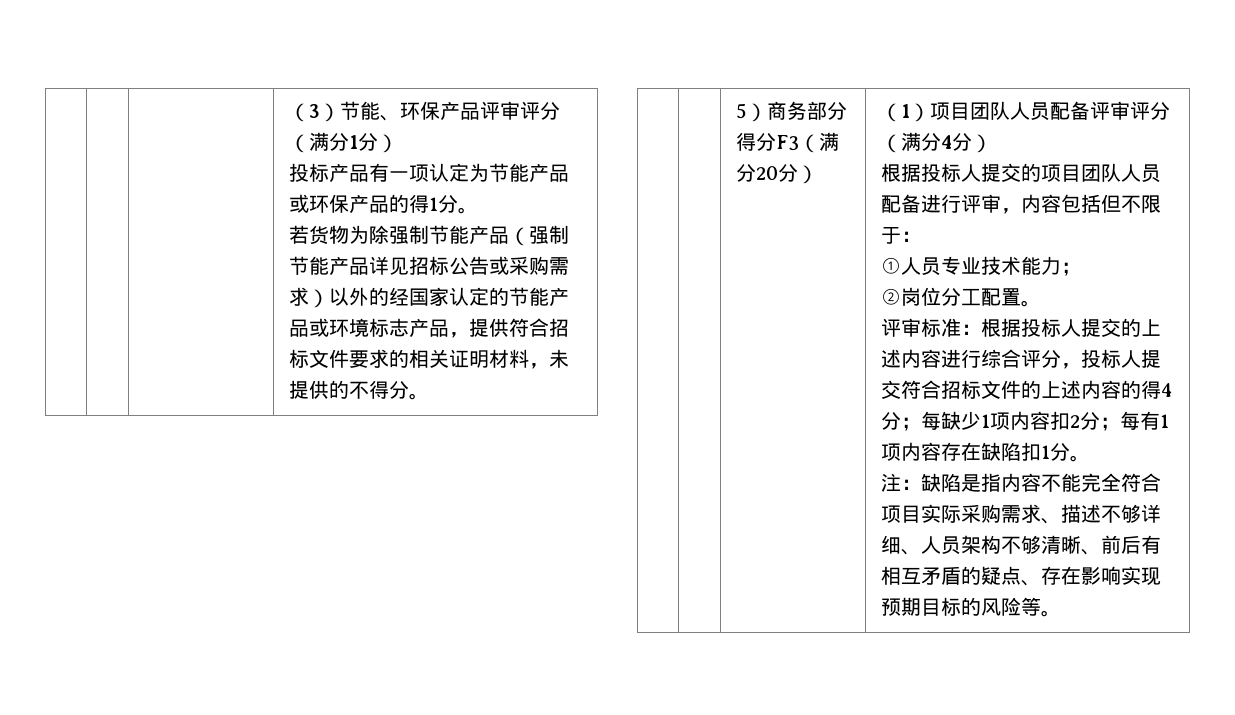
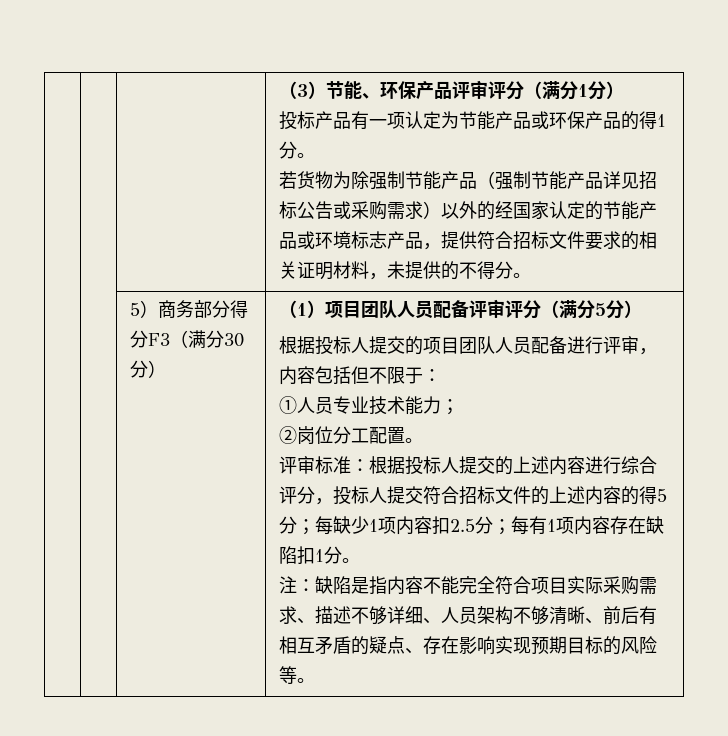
- 5）商务部分得分F3（满分20分）
+ 5）商务部分得分F3（满分30分）
- （1）项目团队人员配备评审评分（满分4分）
+ （1）项目团队人员配备评审评分（满分5分）
- 评审标准：根据投标人提交的上述内容进行综合评分，投标人提交符合招标文件的上述内容的得4分；每缺少1项内容扣2分；每有1项内容存在缺陷扣1分。
+ 评审标准：根据投标人提交的上述内容进行综合评分，投标人提交符合招标文件的上述内容的得5分；每缺少1项内容扣2.5分；每有1项内容存在缺陷扣1分。

